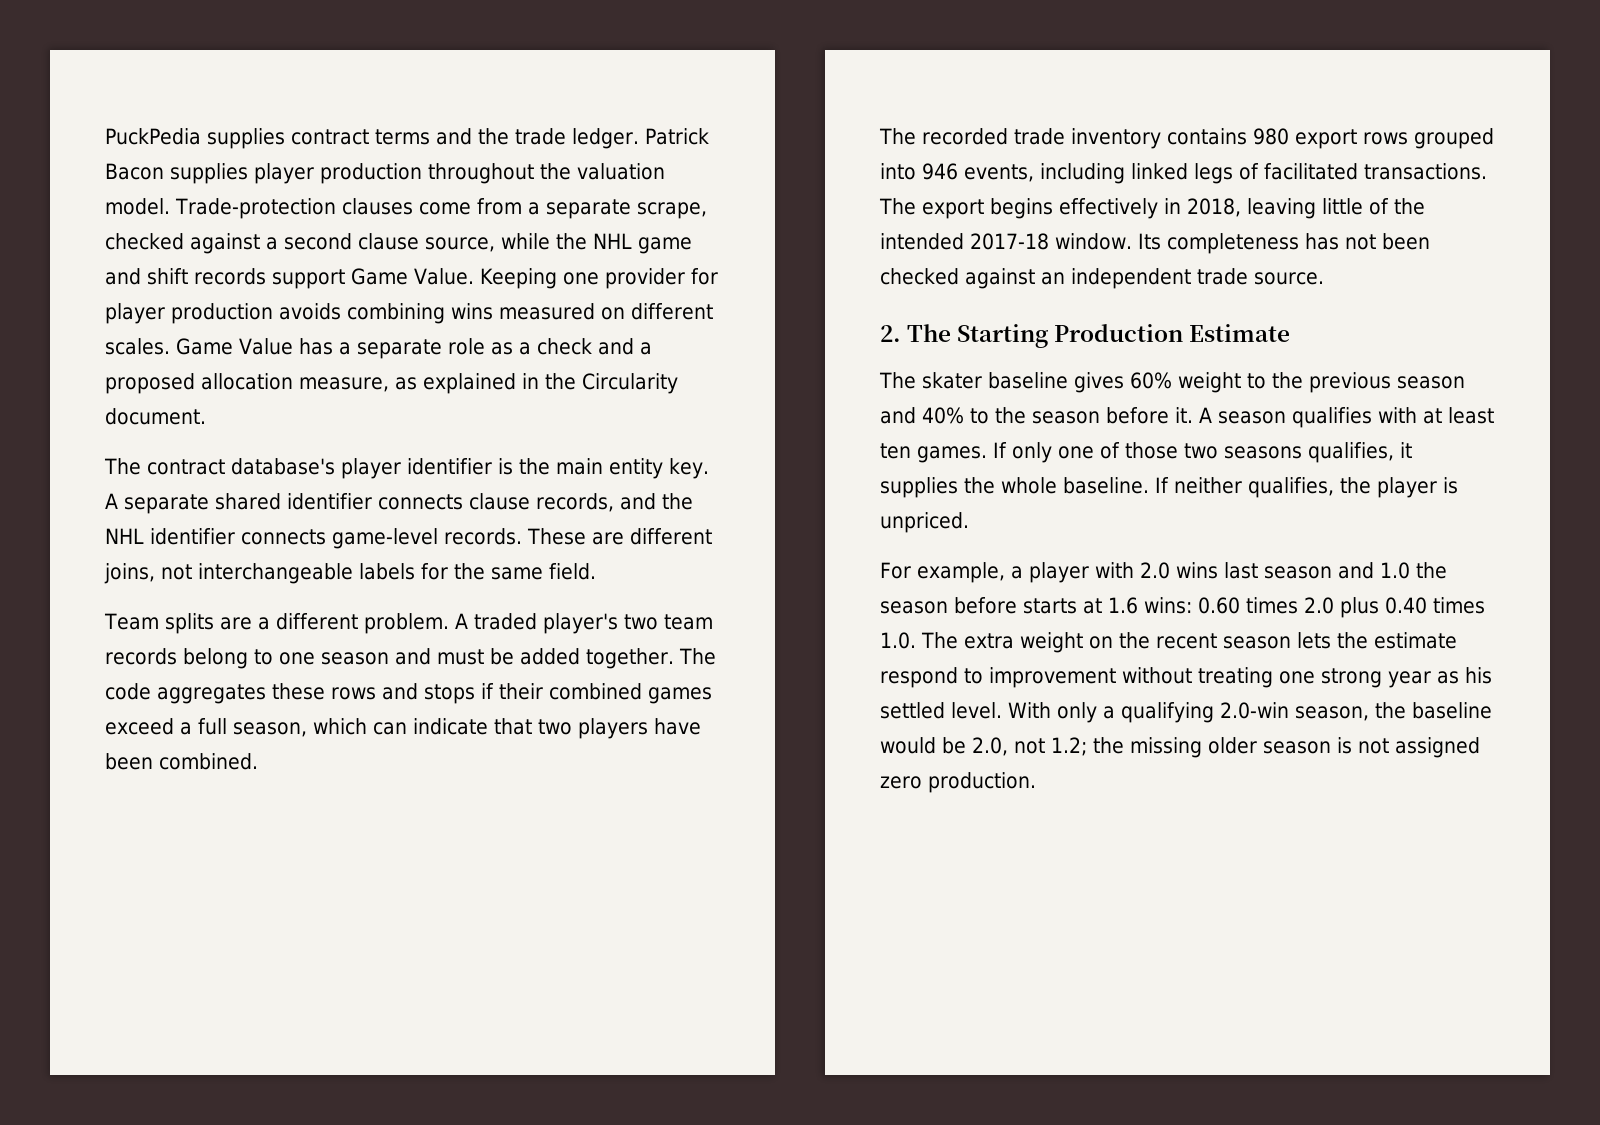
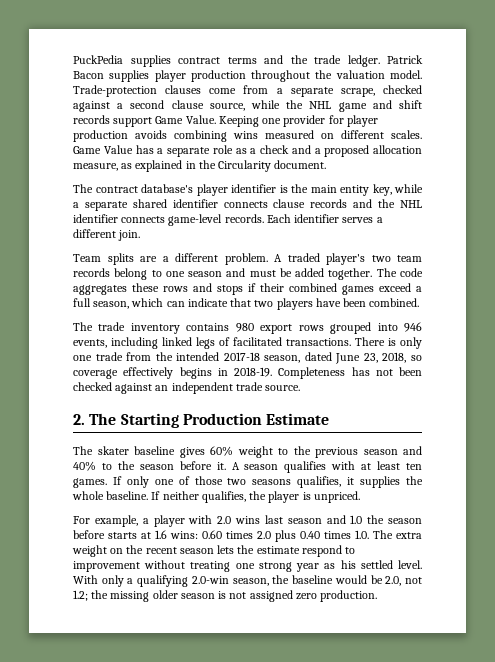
- The contract database's player identifier is the main entity key. A separate shared identifier connects clause records, and the NHL identifier connects game-level records.
+ The contract database's player identifier is the main entity key, while a separate shared identifier connects clause records and the NHL identifier connects game-level records.
- These are different joins, not interchangeable labels for the same field.
+ Each identifier serves a different join.
- The recorded trade inventory contains 980 export rows grouped into 946 events, including linked legs of facilitated transactions.
+ The trade inventory contains 980 export rows grouped into 946 events, including linked legs of facilitated transactions.
- The export begins effectively in 2018, leaving little of the intended 2017-18 window. Its completeness has not been checked against an independent trade source.
+ There is only one trade from the intended 2017-18 season, dated June 23, 2018, so coverage effectively begins in 2018-19. Completeness has not been checked against an independent trade source.

